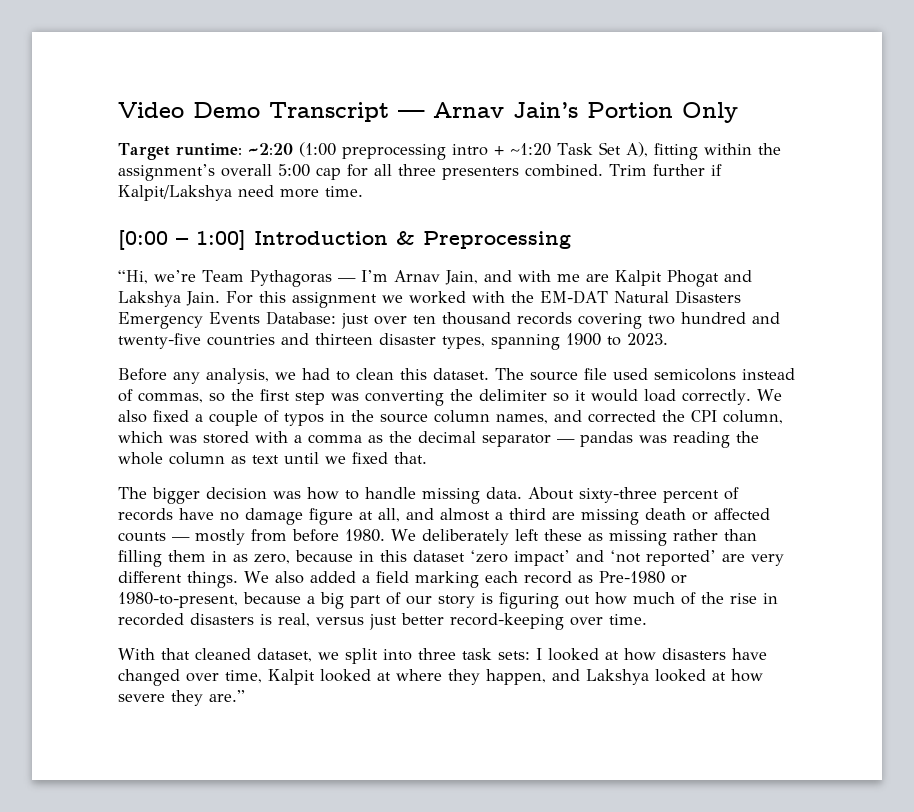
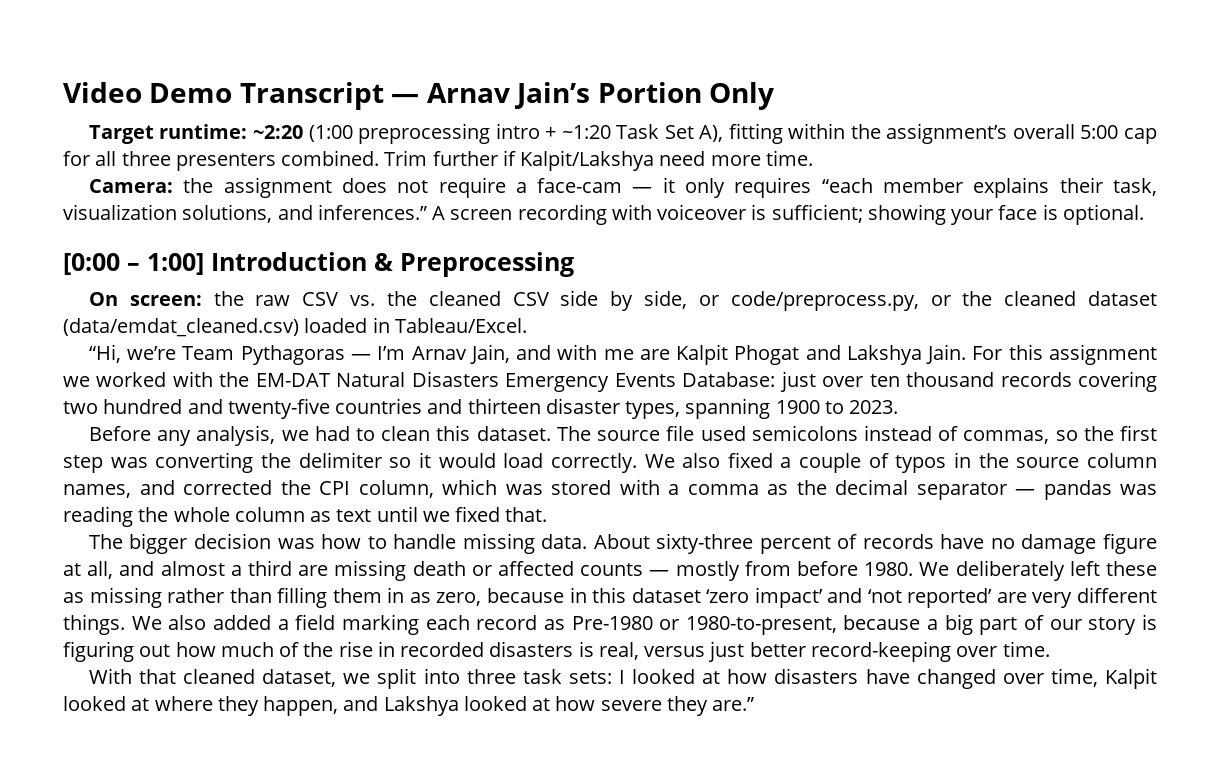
+ Camera: the assignment does not require a face-cam — it only requires “each member explains their task, visualization solutions, and inferences.” A screen recording with voiceover is sufficient; showing your face is optional.
+ On screen: the raw CSV vs. the cleaned CSV side by side, or code/preprocess.py, or the cleaned dataset (data/emdat_cleaned.csv) loaded in Tableau/Excel.

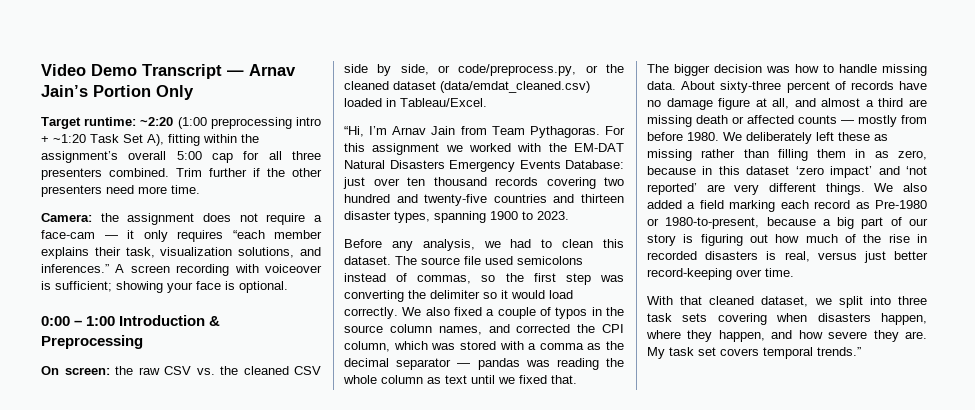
- Trim further if Kalpit/Lakshya need more time.
+ Trim further if the other presenters need more time.
- [0:00 – 1:00] Introduction & Preprocessing
+ 0:00 – 1:00 Introduction & Preprocessing
- “Hi, we’re Team Pythagoras — I’m Arnav Jain, and with me are Kalpit Phogat and Lakshya Jain.
+ “Hi, I’m Arnav Jain from Team Pythagoras.
- With that cleaned dataset, we split into three task sets: I looked at how disasters have changed over time, Kalpit looked at where they happen, and Lakshya looked at how severe they are.”
+ With that cleaned dataset, we split into three task sets covering when disasters happen, where they happen, and how severe they are. My task set covers temporal trends.”

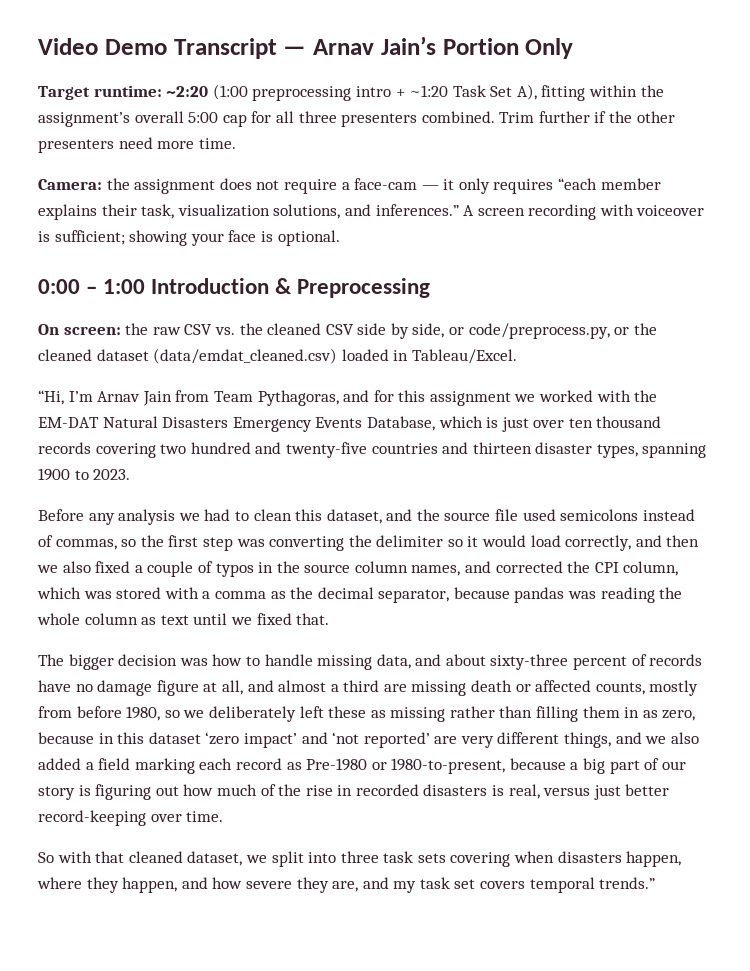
- “Hi, I’m Arnav Jain from Team Pythagoras. For this assignment we worked with the EM-DAT Natural Disasters Emergency Events Database: just over ten thousand records covering two hundred and twenty-five countries and thirteen disaster types, spanning 1900 to 2023.
+ “Hi, I’m Arnav Jain from Team Pythagoras, and for this assignment we worked with the EM-DAT Natural Disasters Emergency Events Database, which is just over ten thousand records covering two hundred and twenty-five countries and thirteen disaster types, spanning 1900 to 2023.
- Before any analysis, we had to clean this dataset. The source file used semicolons instead of commas, so the first step was converting the delimiter so it would load correctly. We also fixed a couple of typos in the source column names, and corrected the CPI column, which was stored with a comma as the decimal separator — pandas was reading the whole column as text until we fixed that.
+ Before any analysis we had to clean this dataset, and the source file used semicolons instead of commas, so the first step was converting the delimiter so it would load correctly, and then we also fixed a couple of typos in the source column names, and corrected the CPI column, which was stored with a comma as the decimal separator, because pandas was reading the whole column as text until we fixed that.
- The bigger decision was how to handle missing data. About sixty-three percent of records have no damage figure at all, and almost a third are missing death or affected counts — mostly from before 1980. We deliberately left these as missing rather than filling them in as zero, because in this dataset ‘zero impact’ and ‘not reported’ are very different things. We also added a field marking each record as Pre-1980 or 1980-to-present, because a big part of our story is figuring out how much of the rise in recorded disasters is real, versus just better record-keeping over time.
+ The bigger decision was how to handle missing data, and about sixty-three percent of records have no damage figure at all, and almost a third are missing death or affected counts, mostly from before 1980, so we deliberately left these as missing rather than filling them in as zero, because in this dataset ‘zero impact’ and ‘not reported’ are very different things, and we also added a field marking each record as Pre-1980 or 1980-to-present, because a big part of our story is figuring out how much of the rise in recorded disasters is real, versus just better record-keeping over time.
- With that cleaned dataset, we split into three task sets covering when disasters happen, where they happen, and how severe they are. My task set covers temporal trends.”
+ So with that cleaned dataset, we split into three task sets covering when disasters happen, where they happen, and how severe they are, and my task set covers temporal trends.”

